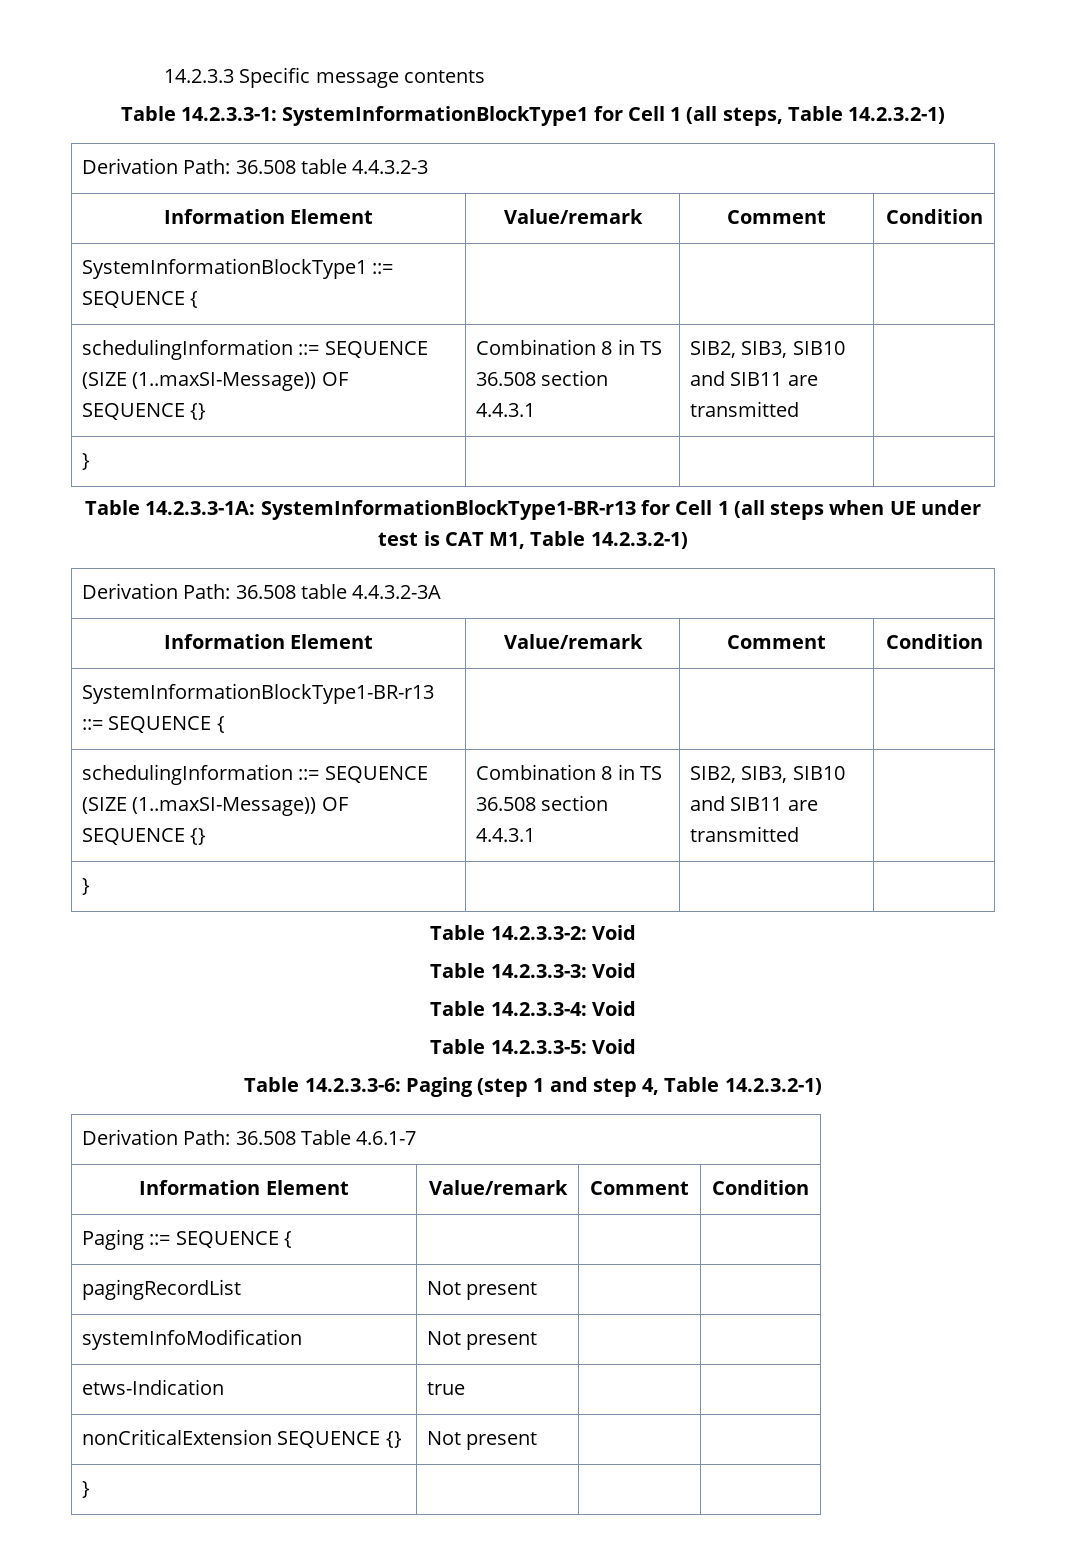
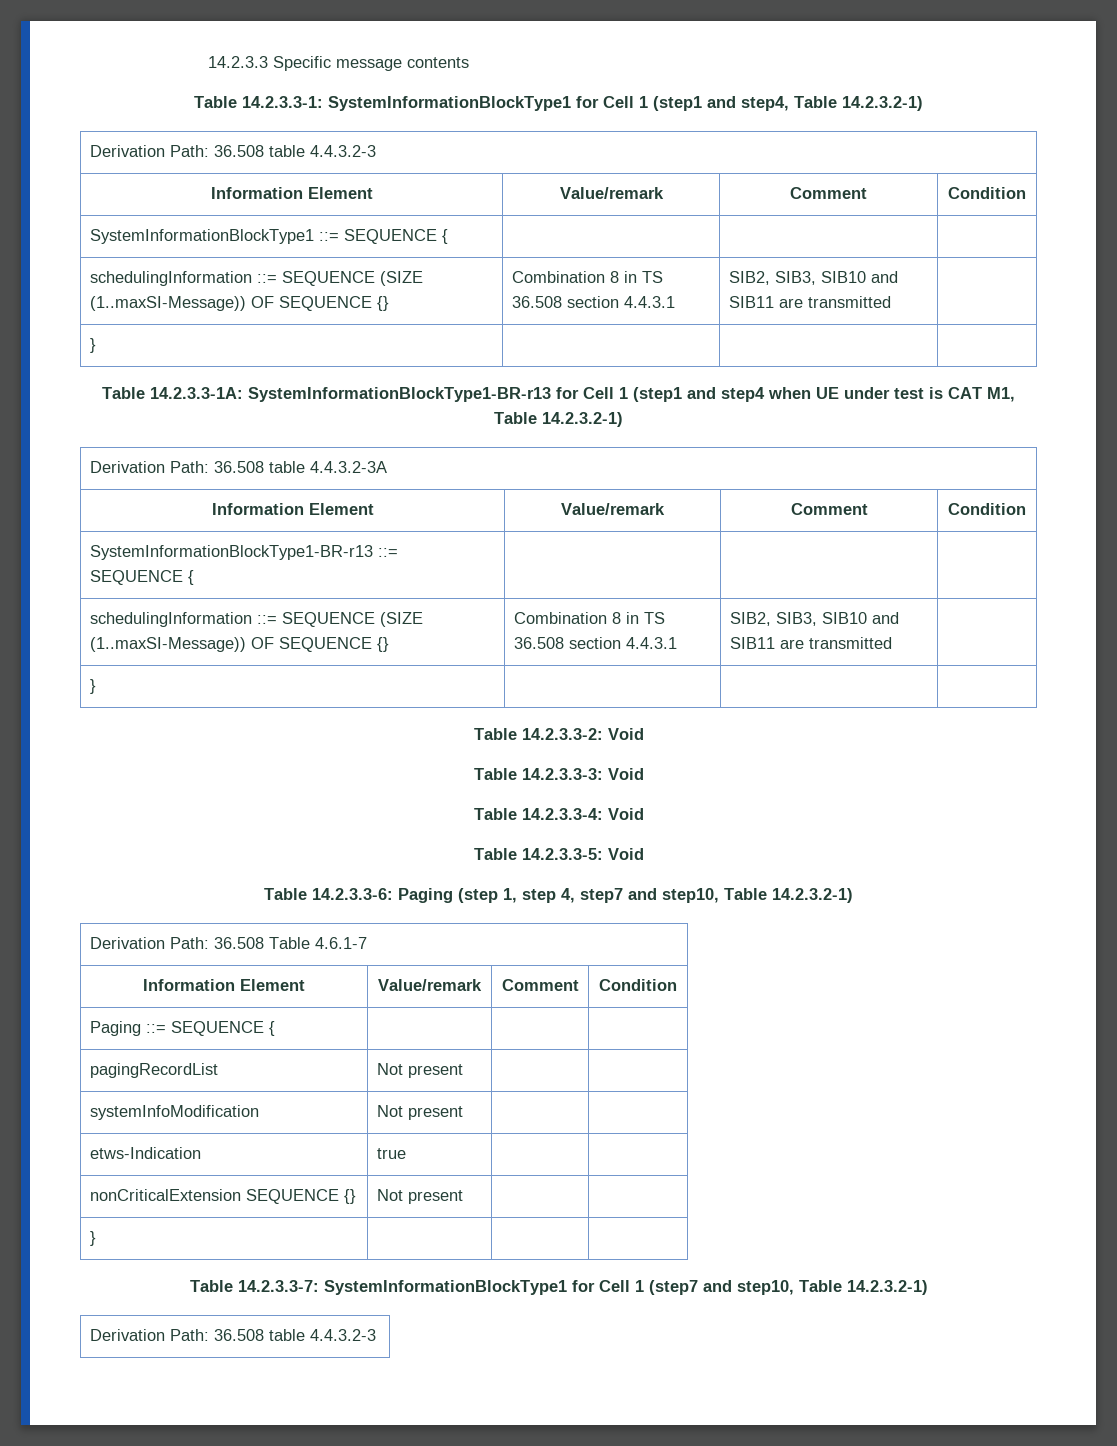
- Table 14.2.3.3-1: SystemInformationBlockType1 for Cell 1 (all steps, Table 14.2.3.2-1)
+ Table 14.2.3.3-1: SystemInformationBlockType1 for Cell 1 (step1 and step4, Table 14.2.3.2-1)
- Table 14.2.3.3-1A: SystemInformationBlockType1-BR-r13 for Cell 1 (all steps when UE under test is CAT M1, Table 14.2.3.2-1)
+ Table 14.2.3.3-1A: SystemInformationBlockType1-BR-r13 for Cell 1 (step1 and step4 when UE under test is CAT M1, Table 14.2.3.2-1)
- Table 14.2.3.3-6: Paging (step 1 and step 4, Table 14.2.3.2-1)
+ Table 14.2.3.3-6: Paging (step 1, step 4, step7 and step10, Table 14.2.3.2-1)
+ Table 14.2.3.3-7: SystemInformationBlockType1 for Cell 1 (step7 and step10, Table 14.2.3.2-1)
+ Derivation Path: 36.508 table 4.4.3.2-3

